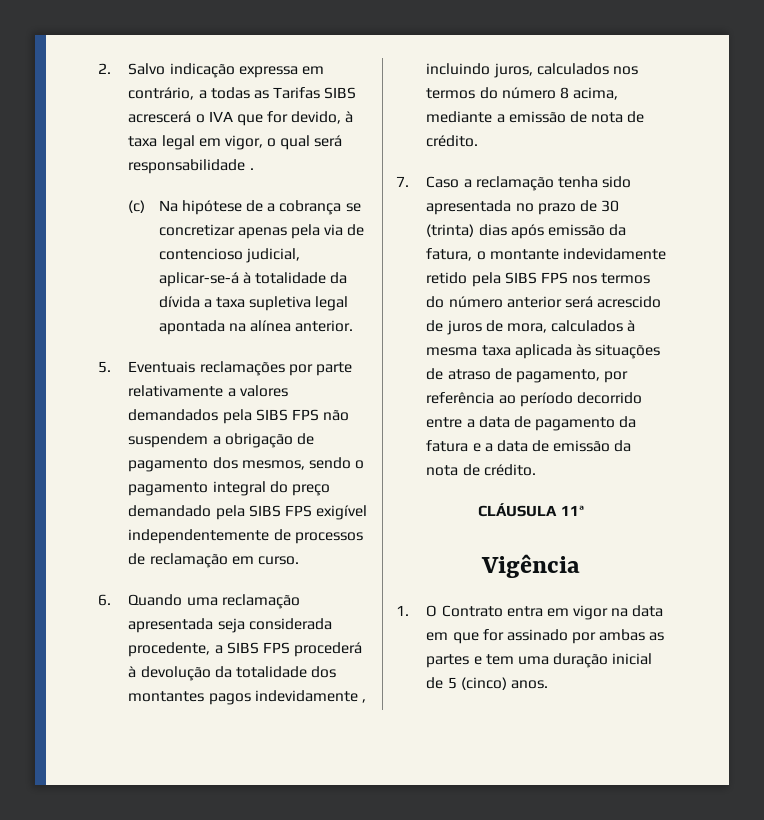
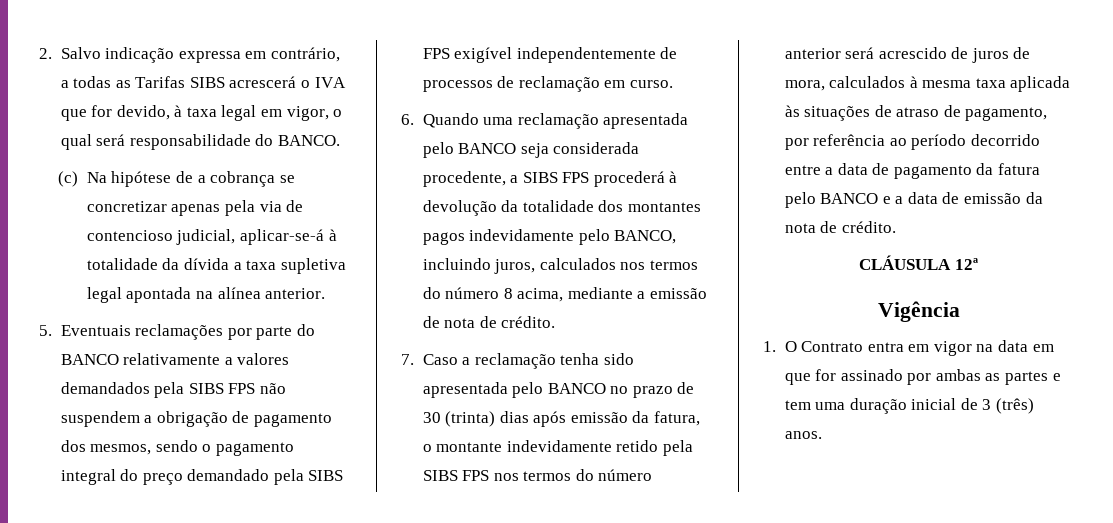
- 2. Salvo indicação expressa em contrário, a todas as Tarifas SIBS acrescerá o IVA que for devido, à taxa legal em vigor, o qual será responsabilidade .
+ 2. Salvo indicação expressa em contrário, a todas as Tarifas SIBS acrescerá o IVA que for devido, à taxa legal em vigor, o qual será responsabilidade do BANCO.
- 5. Eventuais reclamações por parte relativamente a valores demandados pela SIBS FPS não suspendem a obrigação de pagamento dos mesmos, sendo o pagamento integral do preço demandado pela SIBS FPS exigível independentemente de processos de reclamação em curso.
+ 5. Eventuais reclamações por parte do BANCO relativamente a valores demandados pela SIBS FPS não suspendem a obrigação de pagamento dos mesmos, sendo o pagamento integral do preço demandado pela SIBS FPS exigível independentemente de processos de reclamação em curso.
- 6. Quando uma reclamação apresentada seja considerada procedente, a SIBS FPS procederá à devolução da totalidade dos montantes pagos indevidamente , incluindo juros, calculados nos termos do número 8 acima, mediante a emissão de nota de crédito.
+ 6. Quando uma reclamação apresentada pelo BANCO seja considerada procedente, a SIBS FPS procederá à devolução da totalidade dos montantes pagos indevidamente pelo BANCO, incluindo juros, calculados nos termos do número 8 acima, mediante a emissão de nota de crédito.
- 7. Caso a reclamação tenha sido apresentada no prazo de 30 (trinta) dias após emissão da fatura, o montante indevidamente retido pela SIBS FPS nos termos do número anterior será acrescido de juros de mora, calculados à mesma taxa aplicada às situações de atraso de pagamento, por referência ao período decorrido entre a data de pagamento da fatura e a data de emissão da nota de crédito.
+ 7. Caso a reclamação tenha sido apresentada pelo BANCO no prazo de 30 (trinta) dias após emissão da fatura, o montante indevidamente retido pela SIBS FPS nos termos do número anterior será acrescido de juros de mora, calculados à mesma taxa aplicada às situações de atraso de pagamento, por referência ao período decorrido entre a data de pagamento da fatura pelo BANCO e a data de emissão da nota de crédito.
- CLÁUSULA 11ª
+ CLÁUSULA 12ª
- 1. O Contrato entra em vigor na data em que for assinado por ambas as partes e tem uma duração inicial de 5 (cinco) anos.
+ 1. O Contrato entra em vigor na data em que for assinado por ambas as partes e tem uma duração inicial de 3 (três) anos.

